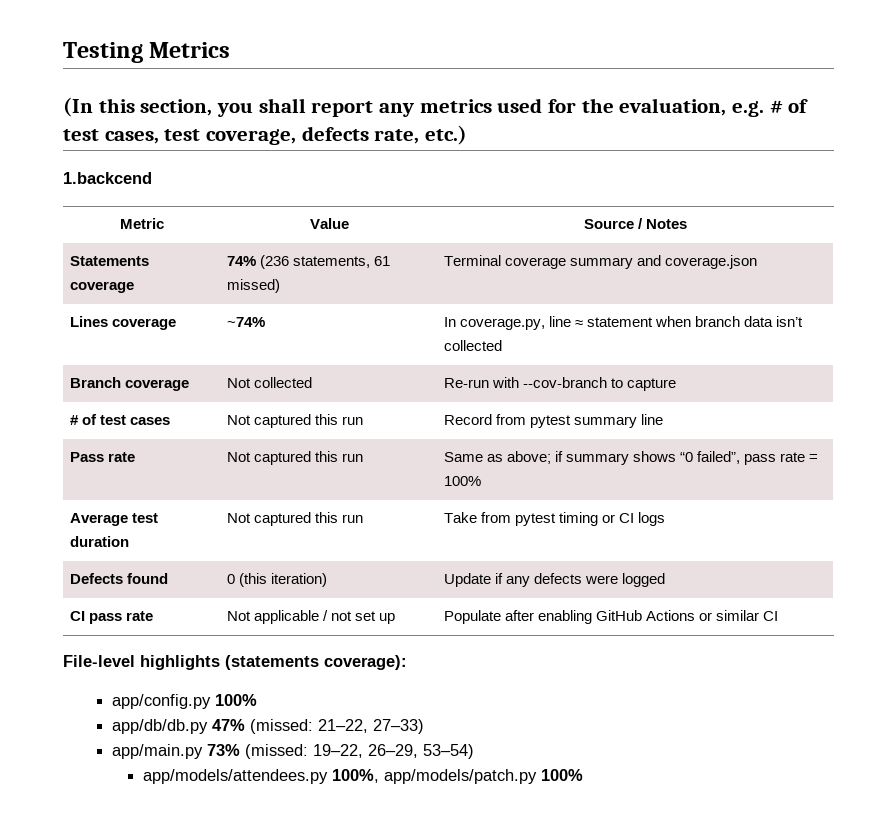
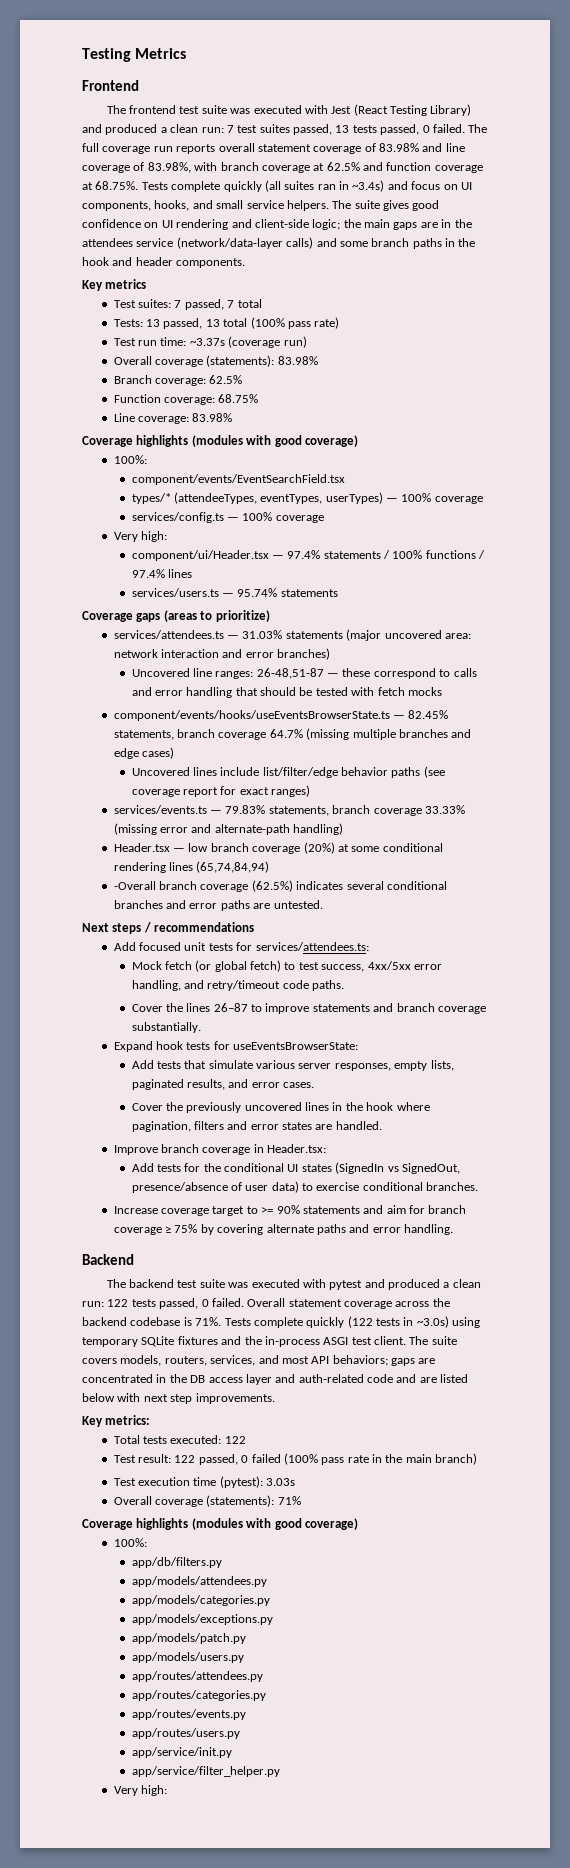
- (In this section, you shall report any metrics used for the evaluation, e.g. # of test cases, test coverage, defects rate, etc.)
- 1.backcend
- Metric | Value | Source / Notes
- Statements coverage | 74% (236 statements, 61 missed) | Terminal coverage summary and coverage.json
- Lines coverage | ~74% | In coverage.py, line ≈ statement when branch data isn’t collected
- Branch coverage | Not collected | Re-run with --cov-branch to capture
- # of test cases | Not captured this run | Record from pytest summary line
- Pass rate | Not captured this run | Same as above; if summary shows “0 failed”, pass rate = 100%
- Average test duration | Not captured this run | Take from pytest timing or CI logs
- Defects found | 0 (this iteration) | Update if any defects were logged
- CI pass rate | Not applicable / not set up | Populate after enabling GitHub Actions or similar CI
- File-level highlights (statements coverage):
- app/config.py 100%
- app/db/db.py 47% (missed: 21–22, 27–33)
- app/main.py 73% (missed: 19–22, 26–29, 53–54)
+ Frontend
+ The frontend test suite was executed with Jest (React Testing Library) and produced a clean run: 7 test suites passed, 13 tests passed, 0 failed. The full coverage run reports overall statement coverage of 83.98% and line coverage of 83.98%, with branch coverage at 62.5% and function coverage at 68.75%. Tests complete quickly (all suites ran in ~3.4s) and focus on UI components, hooks, and small service helpers. The suite gives good confidence on UI rendering and client-side logic; the main gaps are in the attendees service (network/data-layer calls) and some branch paths in the hook and header components.
+ Key metrics
+ Test suites: 7 passed, 7 total
+ Tests: 13 passed, 13 total (100% pass rate)
+ Test run time: ~3.37s (coverage run)
+ Overall coverage (statements): 83.98%
+ Branch coverage: 62.5%
+ Function coverage: 68.75%
+ Line coverage: 83.98%
+ Coverage highlights (modules with good coverage)
+ 100%:
+ component/events/EventSearchField.tsx
+ types/* (attendeeTypes, eventTypes, userTypes) — 100% coverage
+ services/config.ts — 100% coverage
+ Very high:
+ component/ui/Header.tsx — 97.4% statements / 100% functions / 97.4% lines
+ services/users.ts — 95.74% statements
+ Coverage gaps (areas to prioritize)
+ services/attendees.ts — 31.03% statements (major uncovered area: network interaction and error branches)
+ Uncovered line ranges: 26-48,51-87 — these correspond to calls and error handling that should be tested with fetch mocks
+ component/events/hooks/useEventsBrowserState.ts — 82.45% statements, branch coverage 64.7% (missing multiple branches and edge cases)
+ Uncovered lines include list/filter/edge behavior paths (see coverage report for exact ranges)
+ services/events.ts — 79.83% statements, branch coverage 33.33% (missing error and alternate-path handling)
+ Header.tsx — low branch coverage (20%) at some conditional rendering lines (65,74,84,94)
+ -Overall branch coverage (62.5%) indicates several conditional branches and error paths are untested.
+ Next steps / recommendations
+ Add focused unit tests for services/attendees.ts:
+ Mock fetch (or global fetch) to test success, 4xx/5xx error handling, and retry/timeout code paths.
+ Cover the lines 26–87 to improve statements and branch coverage substantially.
+ Expand hook tests for useEventsBrowserState:
+ Add tests that simulate various server responses, empty lists, paginated results, and error cases.
+ Cover the previously uncovered lines in the hook where pagination, filters and error states are handled.
+ Improve branch coverage in Header.tsx:
+ Add tests for the conditional UI states (SignedIn vs SignedOut, presence/absence of user data) to exercise conditional branches.
+ Increase coverage target to >= 90% statements and aim for branch coverage ≥ 75% by covering alternate paths and error handling.
+ Backend
+ The backend test suite was executed with pytest and produced a clean run: 122 tests passed, 0 failed. Overall statement coverage across the backend codebase is 71%. Tests complete quickly (122 tests in ~3.0s) using temporary SQLite fixtures and the in-process ASGI test client. The suite covers models, routers, services, and most API behaviors; gaps are concentrated in the DB access layer and auth-related code and are listed below with next step improvements.
+ Key metrics:
+ Total tests executed: 122
+ Test result: 122 passed, 0 failed (100% pass rate in the main branch)
+ Test execution time (pytest): 3.03s
+ Overall coverage (statements): 71%
+ Coverage highlights (modules with good coverage)
+ 100%:
+ app/db/filters.py
- app/models/attendees.py 100%, app/models/patch.py 100%
+ app/models/attendees.py
+ app/models/categories.py
+ app/models/exceptions.py
+ app/models/patch.py
+ app/models/users.py
+ app/routes/attendees.py
+ app/routes/categories.py
+ app/routes/events.py
+ app/routes/users.py
+ app/service/init.py
+ app/service/filter_helper.py
+ Very high:

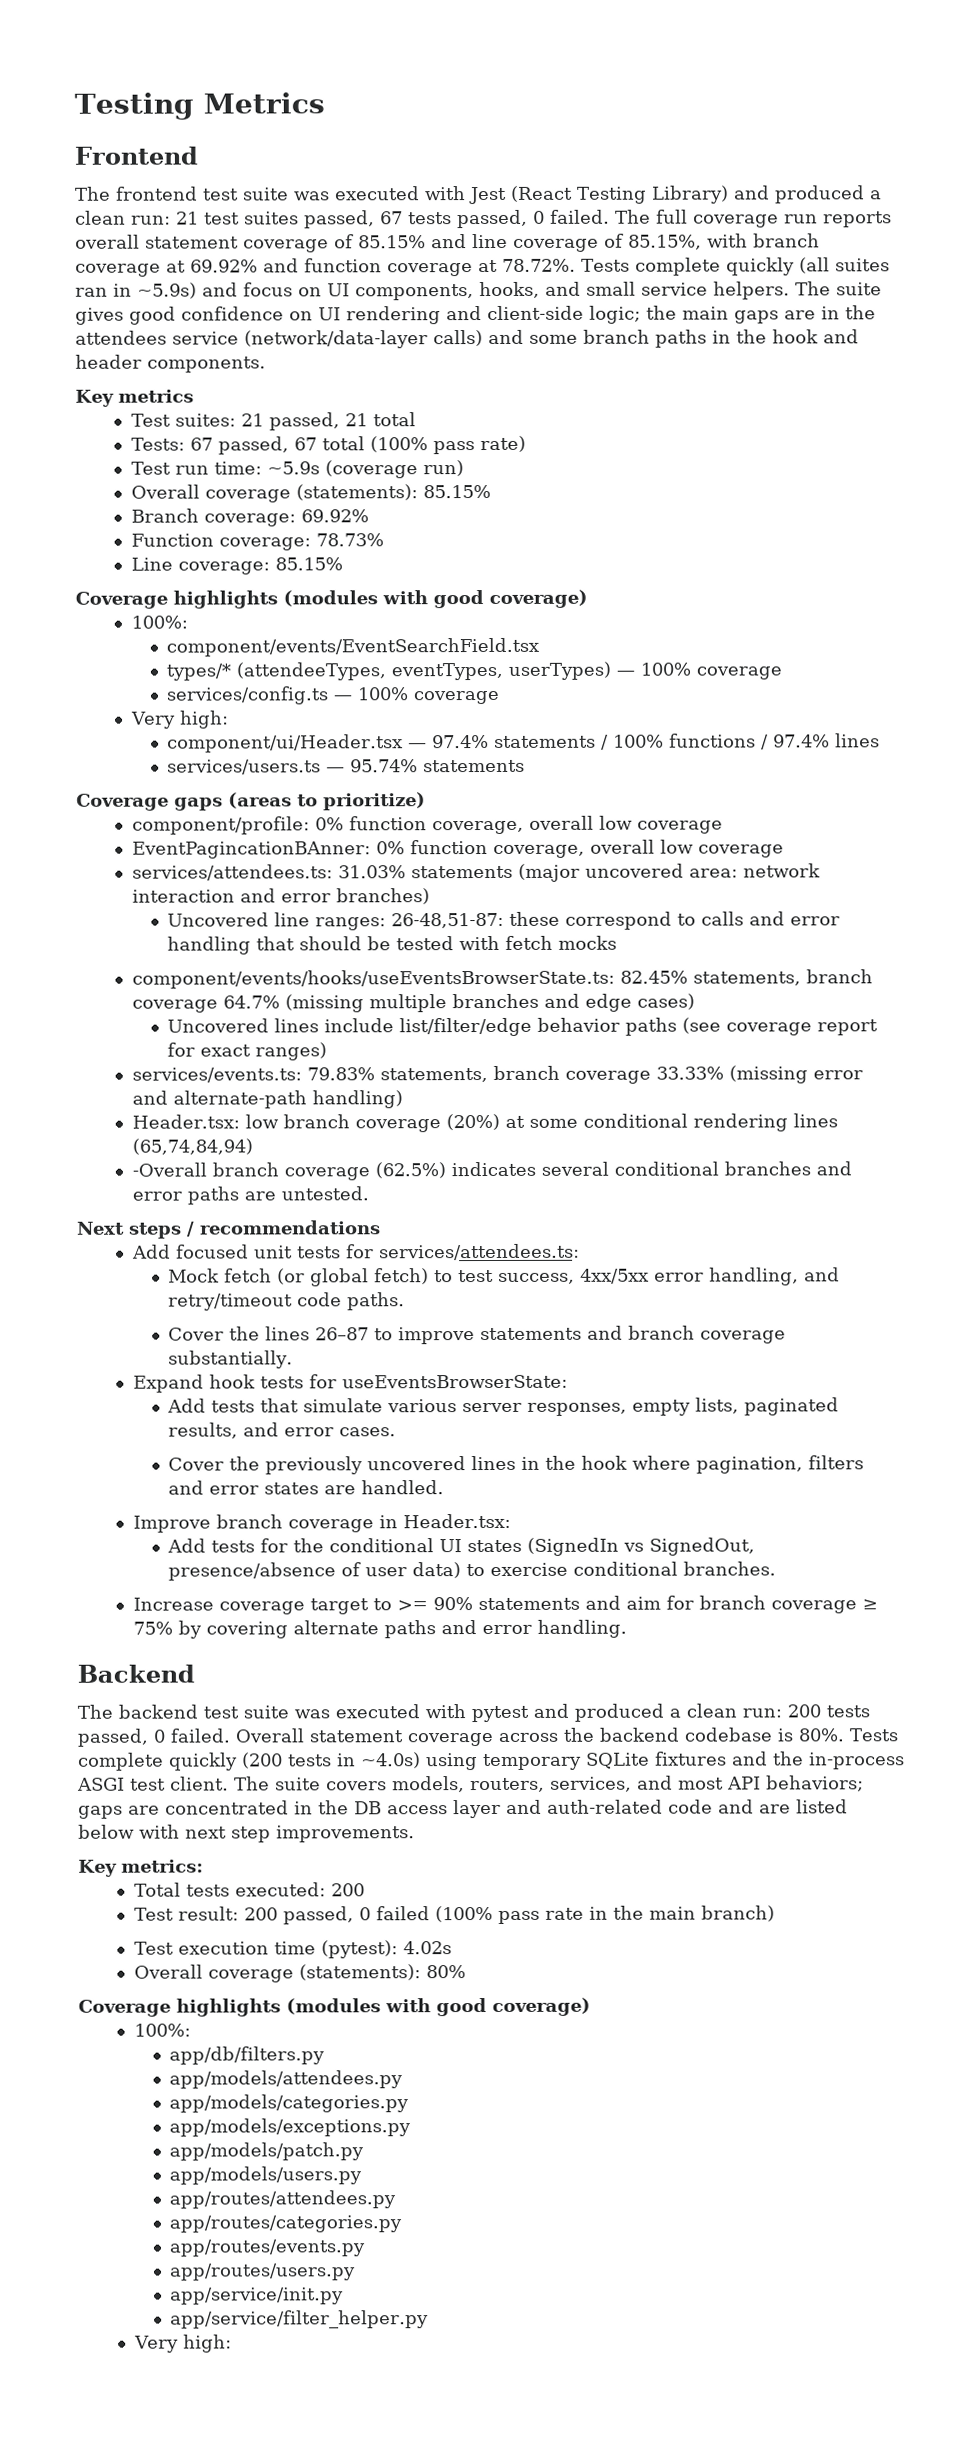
- The frontend test suite was executed with Jest (React Testing Library) and produced a clean run: 7 test suites passed, 13 tests passed, 0 failed.
+ The frontend test suite was executed with Jest (React Testing Library) and produced a clean run: 21 test suites passed, 67 tests passed, 0 failed.
- The full coverage run reports overall statement coverage of 83.98% and line coverage of 83.98%, with branch coverage at 62.5% and function coverage at 68.75%. Tests complete quickly (all suites ran in ~3.4s) and focus on UI components, hooks, and small service helpers.
+ The full coverage run reports overall statement coverage of 85.15% and line coverage of 85.15%, with branch coverage at 69.92% and function coverage at 78.72%. Tests complete quickly (all suites ran in ~5.9s) and focus on UI components, hooks, and small service helpers.
- Test suites: 7 passed, 7 total
+ Test suites: 21 passed, 21 total
- Tests: 13 passed, 13 total (100% pass rate)
+ Tests: 67 passed, 67 total (100% pass rate)
- Test run time: ~3.37s (coverage run)
+ Test run time: ~5.9s (coverage run)
- Overall coverage (statements): 83.98%
+ Overall coverage (statements): 85.15%
- Branch coverage: 62.5%
+ Branch coverage: 69.92%
- Function coverage: 68.75%
+ Function coverage: 78.73%
- Line coverage: 83.98%
+ Line coverage: 85.15%
- services/attendees.ts — 31.03% statements (major uncovered area: network interaction and error branches)
+ component/profile: 0% function coverage, overall low coverage
+ EventPagincationBAnner: 0% function coverage, overall low coverage
+ services/attendees.ts: 31.03% statements (major uncovered area: network interaction and error branches)
- Uncovered line ranges: 26-48,51-87 — these correspond to calls and error handling that should be tested with fetch mocks
+ Uncovered line ranges: 26-48,51-87: these correspond to calls and error handling that should be tested with fetch mocks
- component/events/hooks/useEventsBrowserState.ts — 82.45% statements, branch coverage 64.7% (missing multiple branches and edge cases)
+ component/events/hooks/useEventsBrowserState.ts: 82.45% statements, branch coverage 64.7% (missing multiple branches and edge cases)
- services/events.ts — 79.83% statements, branch coverage 33.33% (missing error and alternate-path handling)
+ services/events.ts: 79.83% statements, branch coverage 33.33% (missing error and alternate-path handling)
- Header.tsx — low branch coverage (20%) at some conditional rendering lines (65,74,84,94)
+ Header.tsx: low branch coverage (20%) at some conditional rendering lines (65,74,84,94)
- The backend test suite was executed with pytest and produced a clean run: 122 tests passed, 0 failed.
+ The backend test suite was executed with pytest and produced a clean run: 200 tests passed, 0 failed.
- Overall statement coverage across the backend codebase is 71%. Tests complete quickly (122 tests in ~3.0s) using temporary SQLite fixtures and the in-process ASGI test client.
+ Overall statement coverage across the backend codebase is 80%. Tests complete quickly (200 tests in ~4.0s) using temporary SQLite fixtures and the in-process ASGI test client.
- Total tests executed: 122
+ Total tests executed: 200
- Test result: 122 passed, 0 failed (100% pass rate in the main branch)
+ Test result: 200 passed, 0 failed (100% pass rate in the main branch)
- Test execution time (pytest): 3.03s
- Overall coverage (statements): 71%
+ Test execution time (pytest): 4.02s
+ Overall coverage (statements): 80%

